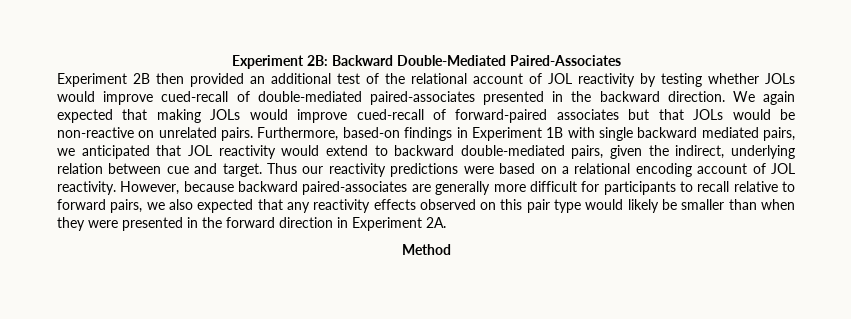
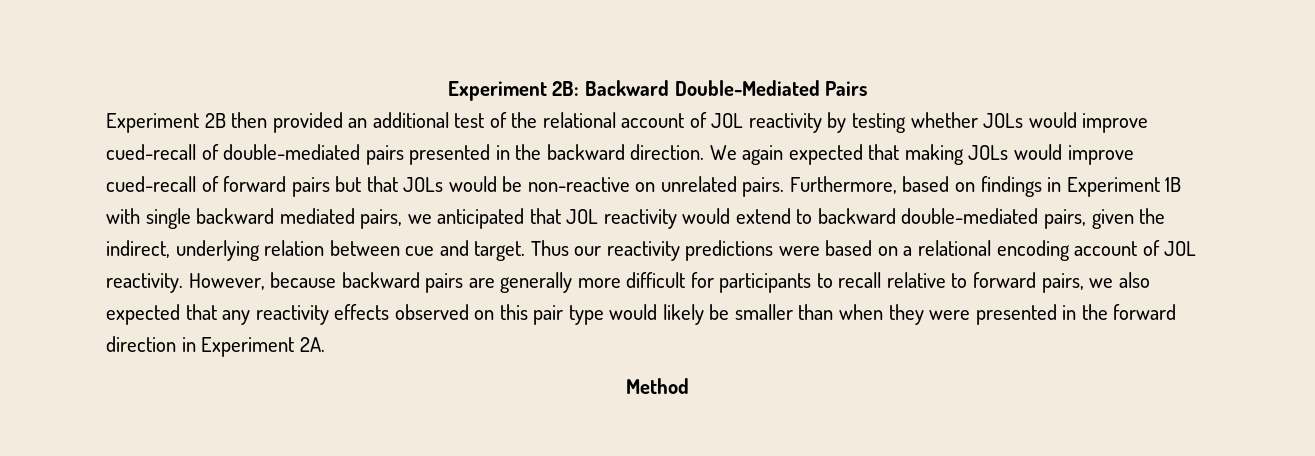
- Experiment 2B: Backward Double-Mediated Paired-Associates
+ Experiment 2B: Backward Double-Mediated Pairs
- Experiment 2B then provided an additional test of the relational account of JOL reactivity by testing whether JOLs would improve cued-recall of double-mediated paired-associates presented in the backward direction.
+ Experiment 2B then provided an additional test of the relational account of JOL reactivity by testing whether JOLs would improve cued-recall of double-mediated pairs presented in the backward direction.
- We again expected that making JOLs would improve cued-recall of forward-paired associates but that JOLs would be non-reactive on unrelated pairs.
+ We again expected that making JOLs would improve cued-recall of forward pairs but that JOLs would be non-reactive on unrelated pairs.
- Furthermore, based-on findings in Experiment 1B with single backward mediated pairs, we anticipated that JOL reactivity would extend to backward double-mediated pairs, given the indirect, underlying relation between cue and target.
+ Furthermore, based on findings in Experiment 1B with single backward mediated pairs, we anticipated that JOL reactivity would extend to backward double-mediated pairs, given the indirect, underlying relation between cue and target.
- However, because backward paired-associates are generally more difficult for participants to recall relative to forward pairs, we also expected that any reactivity effects observed on this pair type would likely be smaller than when they were presented in the forward direction in Experiment 2A.
+ However, because backward pairs are generally more difficult for participants to recall relative to forward pairs, we also expected that any reactivity effects observed on this pair type would likely be smaller than when they were presented in the forward direction in Experiment 2A.

